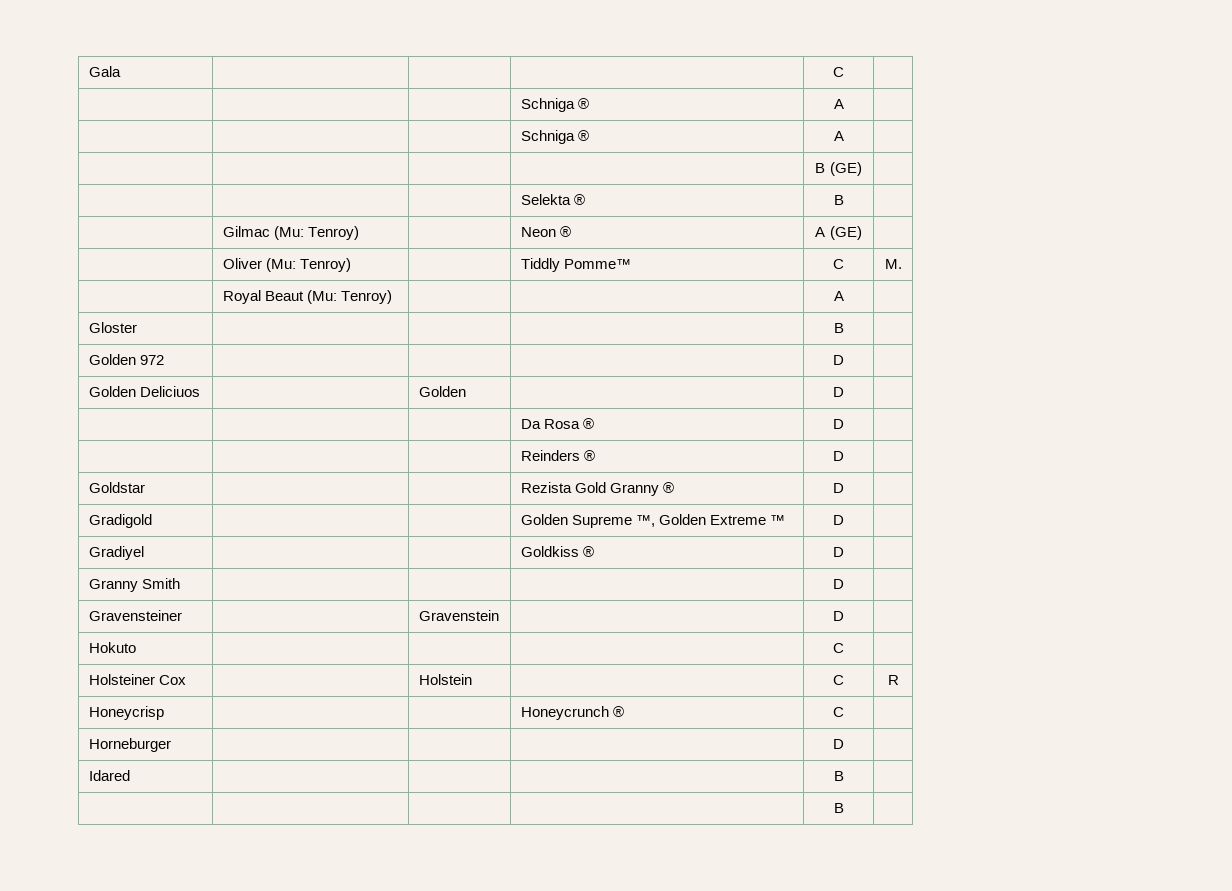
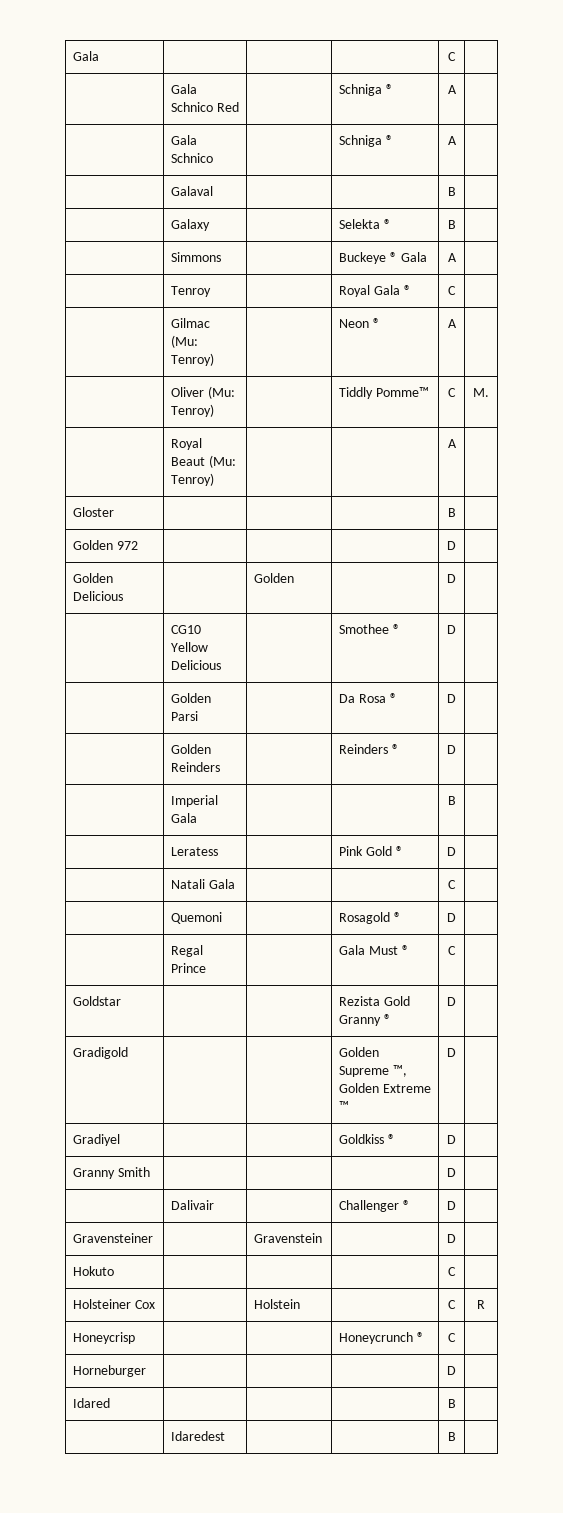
  Gala | | | | C |
- | | | Schniga ® | A |
- | | | Schniga ® | A |
- | | | | B (GE) |
- | | | Selekta ® | B |
+ | Gala Schnico Red | | Schniga ® | A |
+ | Gala Schnico | | Schniga ® | A |
+ | Galaval | | | B |
+ | Galaxy | | Selekta ® | B |
+ | Simmons | | Buckeye ® Gala | A |
+ | Tenroy | | Royal Gala ® | C |
- | Gilmac (Mu: Tenroy) | | Neon ® | A (GE) |
+ | Gilmac (Mu: Tenroy) | | Neon ® | A |
- Golden Deliciuos | | Golden | | D |
+ Golden Delicious | | Golden | | D |
- | | | Da Rosa ® | D |
+ | CG10 Yellow Delicious | | Smothee ® | D |
+ | Golden Parsi | | Da Rosa ® | D |
- | | | Reinders ® | D |
+ | Golden Reinders | | Reinders ® | D |
+ | Imperial Gala | | | B |
+ | Leratess | | Pink Gold ® | D |
+ | Natali Gala | | | C |
+ | Quemoni | | Rosagold ® | D |
+ | Regal Prince | | Gala Must ® | C |
+ | Dalivair | | Challenger ® | D |
  Idared | | | | B |
- | | | | B |
+ | Idaredest | | | B |

